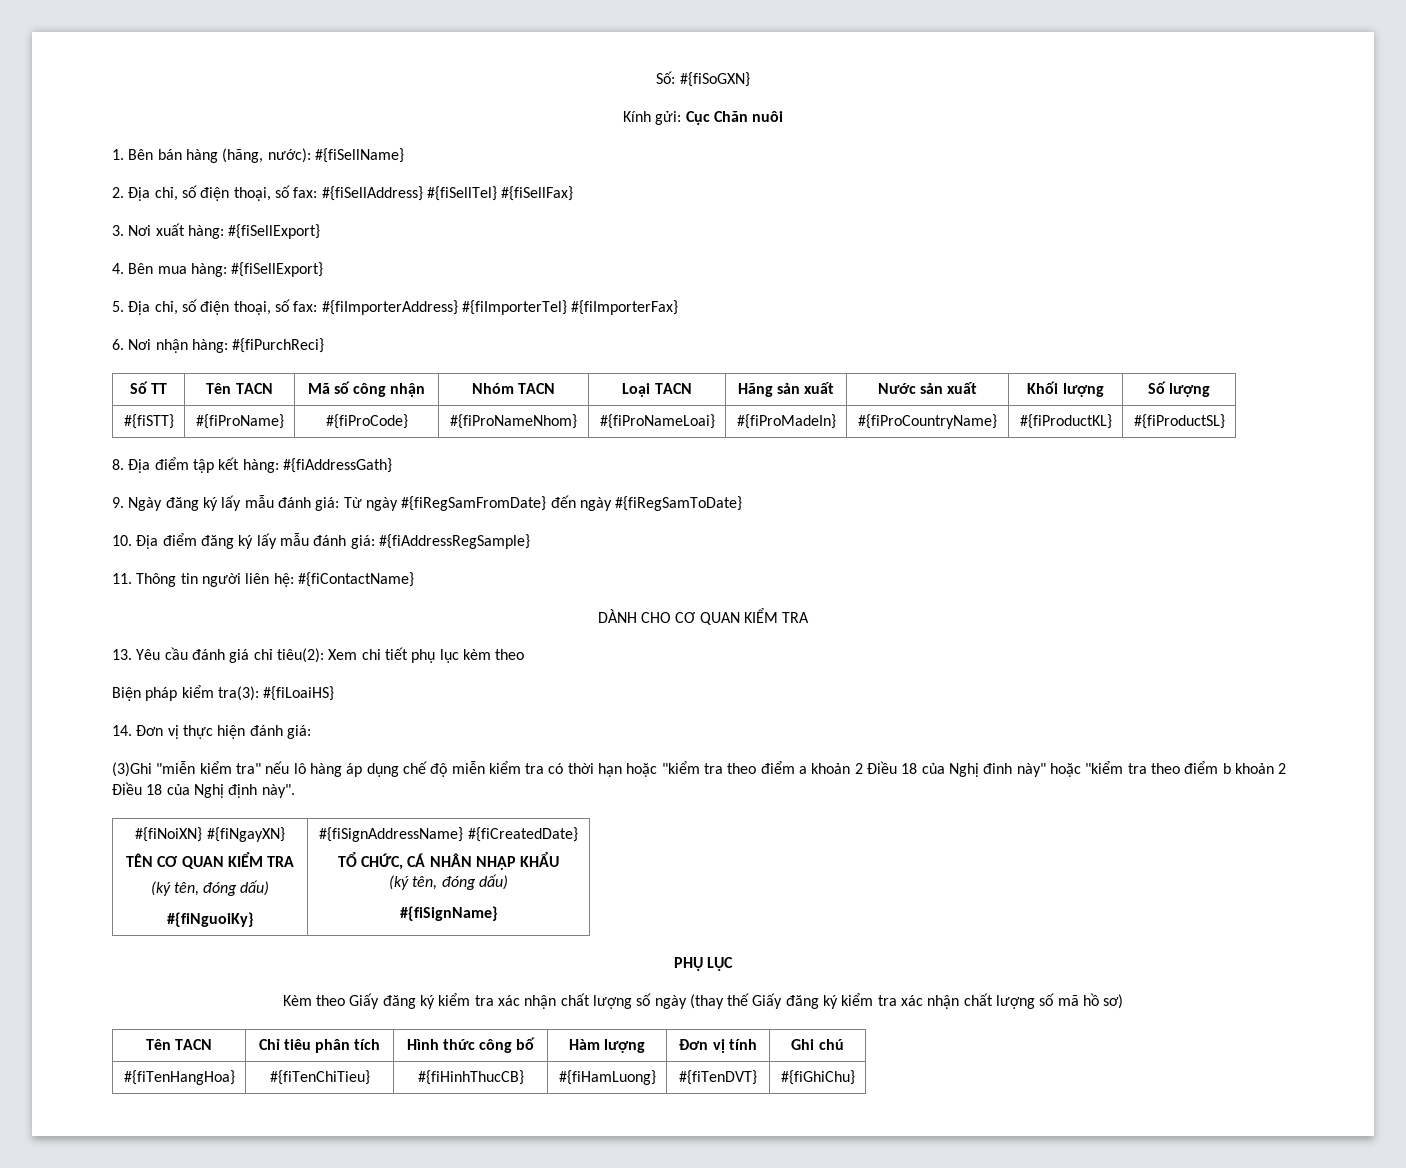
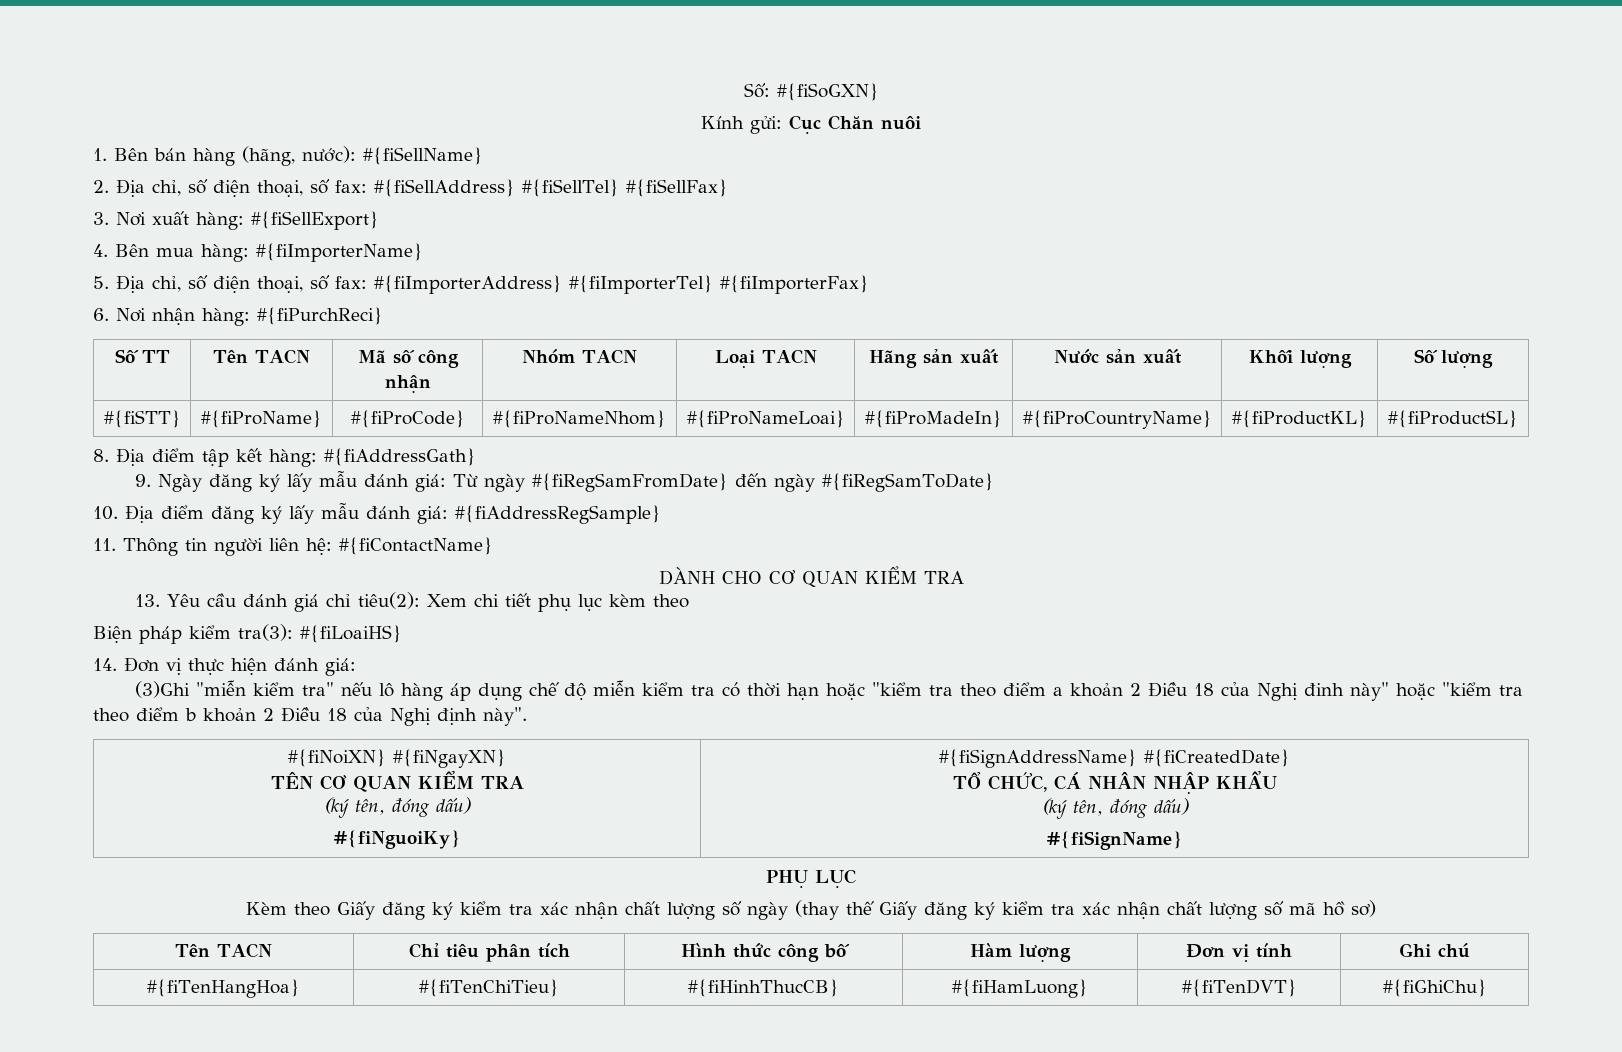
- 4. Bên mua hàng: #{fiSellExport}
+ 4. Bên mua hàng: #{fiImporterName}

